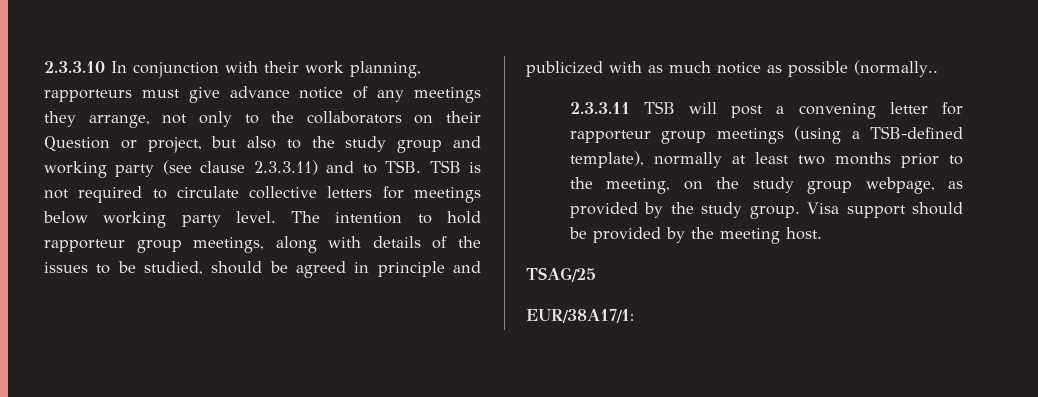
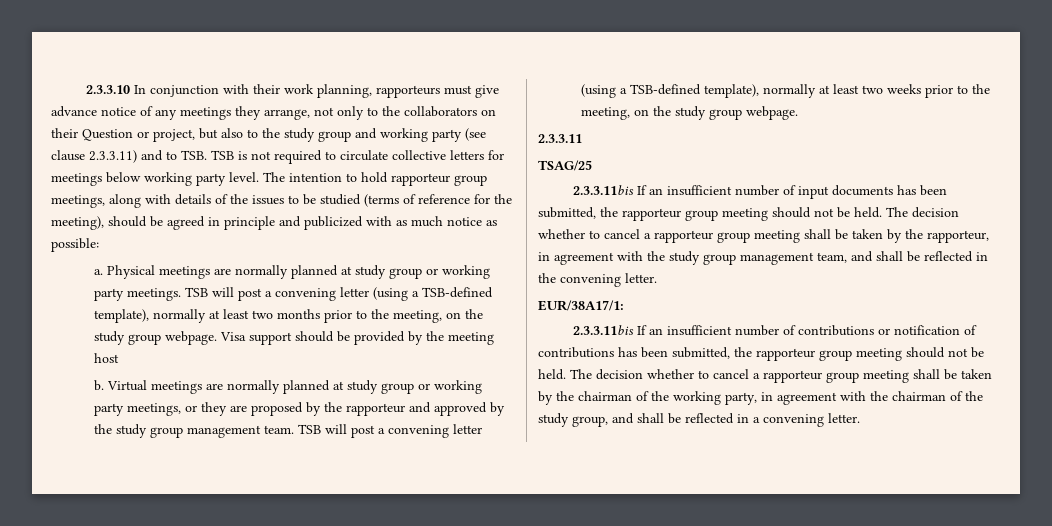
- The intention to hold rapporteur group meetings, along with details of the issues to be studied, should be agreed in principle and publicized with as much notice as possible (normally..
- 2.3.3.11 TSB will post a convening letter for rapporteur group meetings (using a TSB-defined template), normally at least two months prior to the meeting, on the study group webpage, as provided by the study group.
+ The intention to hold rapporteur group meetings, along with details of the issues to be studied (terms of reference for the meeting), should be agreed in principle and publicized with as much notice as possible:
+ a. Physical meetings are normally planned at study group or working party meetings. TSB will post a convening letter (using a TSB-defined template), normally at least two months prior to the meeting, on the study group webpage.
- Visa support should be provided by the meeting host.
+ Visa support should be provided by the meeting host
+ b. Virtual meetings are normally planned at study group or working party meetings, or they are proposed by the rapporteur and approved by the study group management team. TSB will post a convening letter (using a TSB-defined template), normally at least two weeks prior to the meeting, on the study group webpage.
+ 2.3.3.11
  TSAG/25
+ 2.3.3.11bis If an insufficient number of input documents has been submitted, the rapporteur group meeting should not be held. The decision whether to cancel a rapporteur group meeting shall be taken by the rapporteur, in agreement with the study group management team, and shall be reflected in the convening letter.
  EUR/38A17/1:
+ 2.3.3.11bis If an insufficient number of contributions or notification of contributions has been submitted, the rapporteur group meeting should not be held. The decision whether to cancel a rapporteur group meeting shall be taken by the chairman of the working party, in agreement with the chairman of the study group, and shall be reflected in a convening letter.

